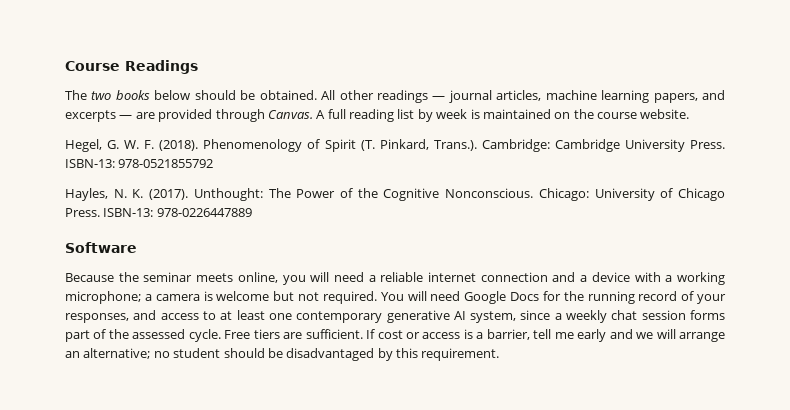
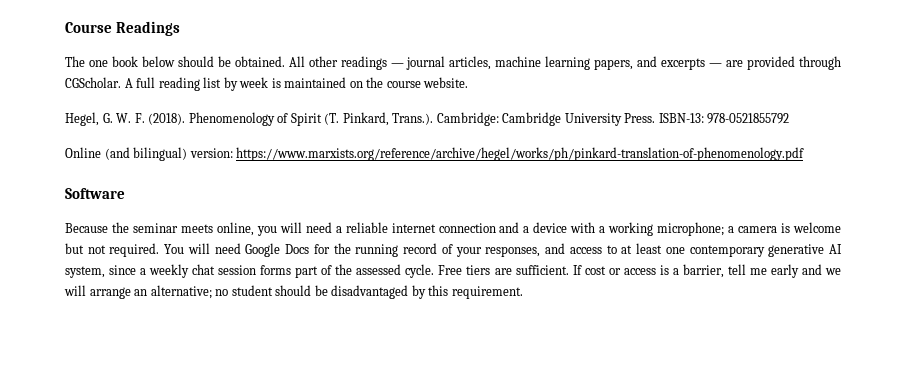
- The two books below should be obtained.
+ The one book below should be obtained.
- All other readings — journal articles, machine learning papers, and excerpts — are provided through Canvas.
+ All other readings — journal articles, machine learning papers, and excerpts — are provided through CGScholar.
- Hayles, N. K. (2017). Unthought: The Power of the Cognitive Nonconscious. Chicago: University of Chicago Press. ISBN-13: 978-0226447889
+ Online (and bilingual) version: https://www.marxists.org/reference/archive/hegel/works/ph/pinkard-translation-of-phenomenology.pdf

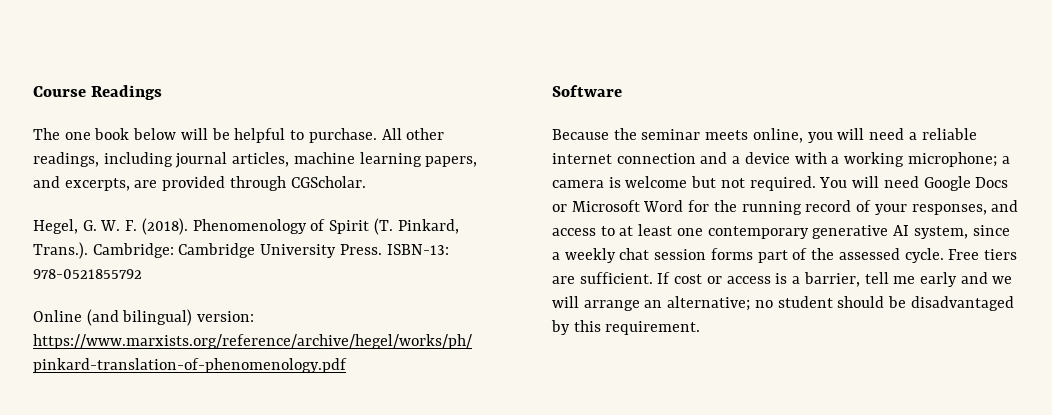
- The one book below should be obtained. All other readings — journal articles, machine learning papers, and excerpts — are provided through CGScholar. A full reading list by week is maintained on the course website.
+ The one book below will be helpful to purchase. All other readings, including journal articles, machine learning papers, and excerpts, are provided through CGScholar.
- You will need Google Docs for the running record of your responses, and access to at least one contemporary generative AI system, since a weekly chat session forms part of the assessed cycle.
+ You will need Google Docs or Microsoft Word for the running record of your responses, and access to at least one contemporary generative AI system, since a weekly chat session forms part of the assessed cycle.

